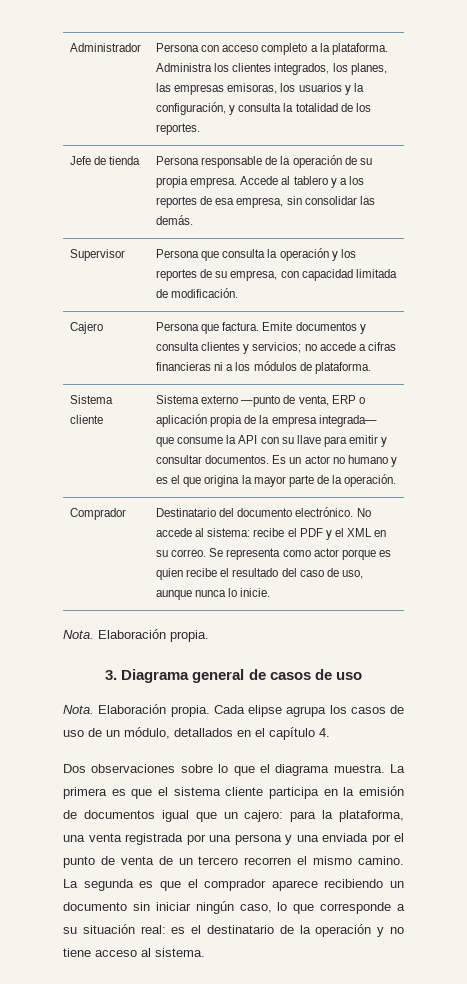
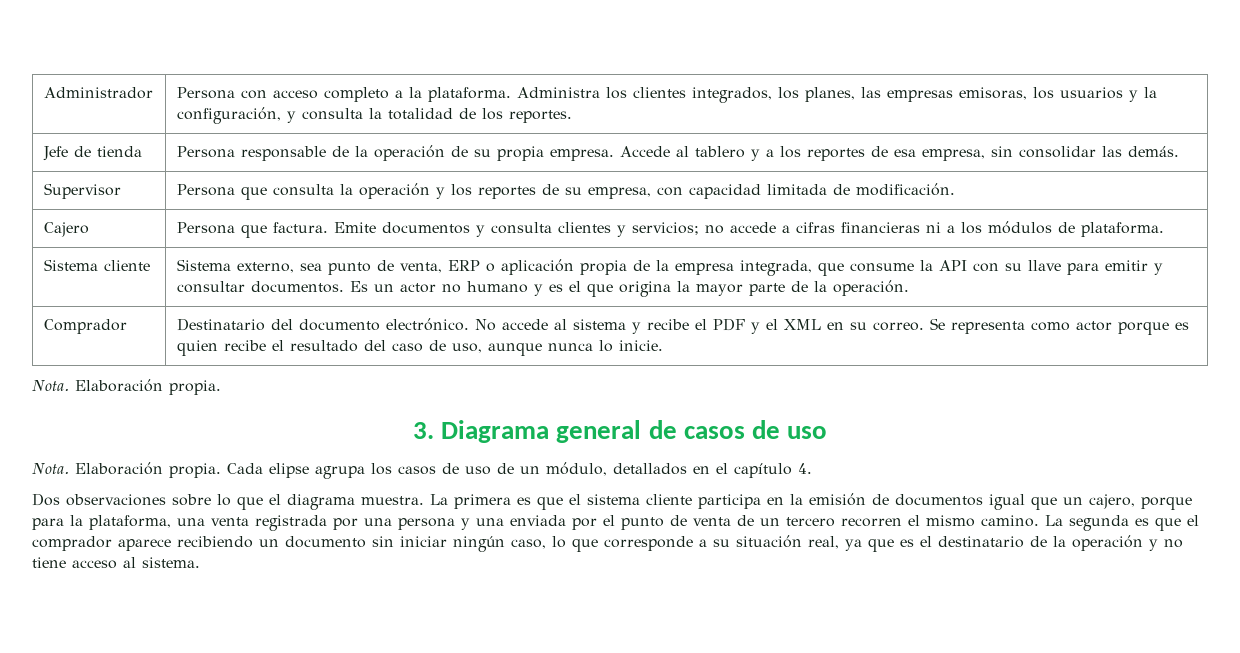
- Sistema externo —punto de venta, ERP o aplicación propia de la empresa integrada— que consume la API con su llave para emitir y consultar documentos.
+ Sistema externo, sea punto de venta, ERP o aplicación propia de la empresa integrada, que consume la API con su llave para emitir y consultar documentos.
- Comprador | Destinatario del documento electrónico. No accede al sistema: recibe el PDF y el XML en su correo. Se representa como actor porque es quien recibe el resultado del caso de uso, aunque nunca lo inicie.
+ Comprador | Destinatario del documento electrónico. No accede al sistema y recibe el PDF y el XML en su correo. Se representa como actor porque es quien recibe el resultado del caso de uso, aunque nunca lo inicie.
- La primera es que el sistema cliente participa en la emisión de documentos igual que un cajero: para la plataforma, una venta registrada por una persona y una enviada por el punto de venta de un tercero recorren el mismo camino.
+ La primera es que el sistema cliente participa en la emisión de documentos igual que un cajero, porque para la plataforma, una venta registrada por una persona y una enviada por el punto de venta de un tercero recorren el mismo camino.
- La segunda es que el comprador aparece recibiendo un documento sin iniciar ningún caso, lo que corresponde a su situación real: es el destinatario de la operación y no tiene acceso al sistema.
+ La segunda es que el comprador aparece recibiendo un documento sin iniciar ningún caso, lo que corresponde a su situación real, ya que es el destinatario de la operación y no tiene acceso al sistema.

